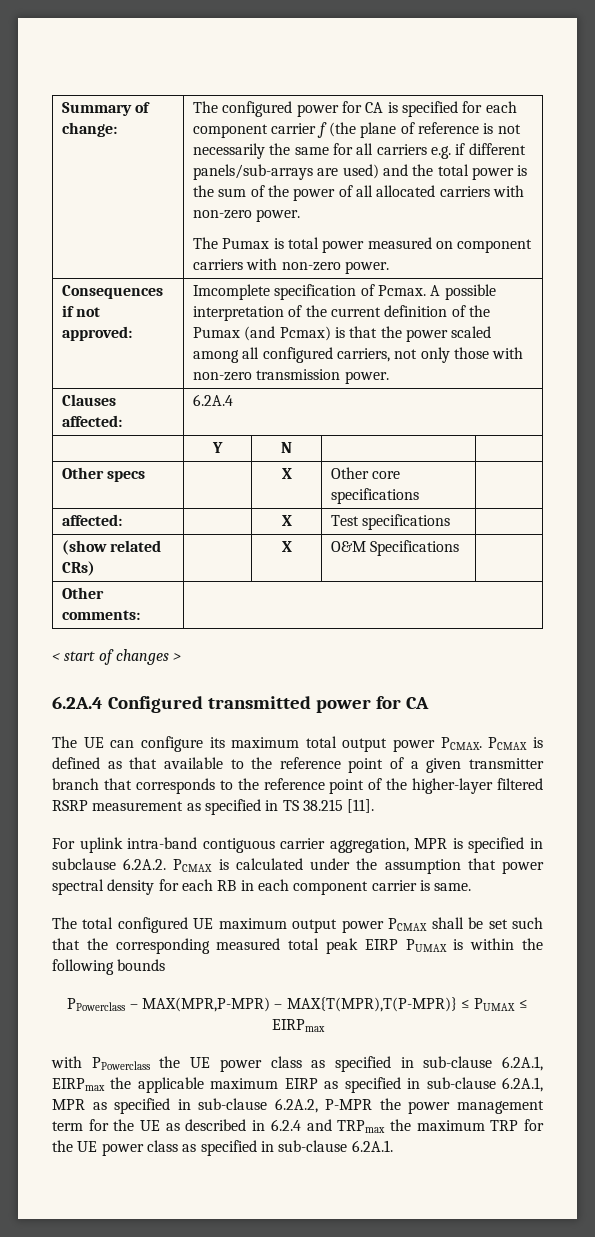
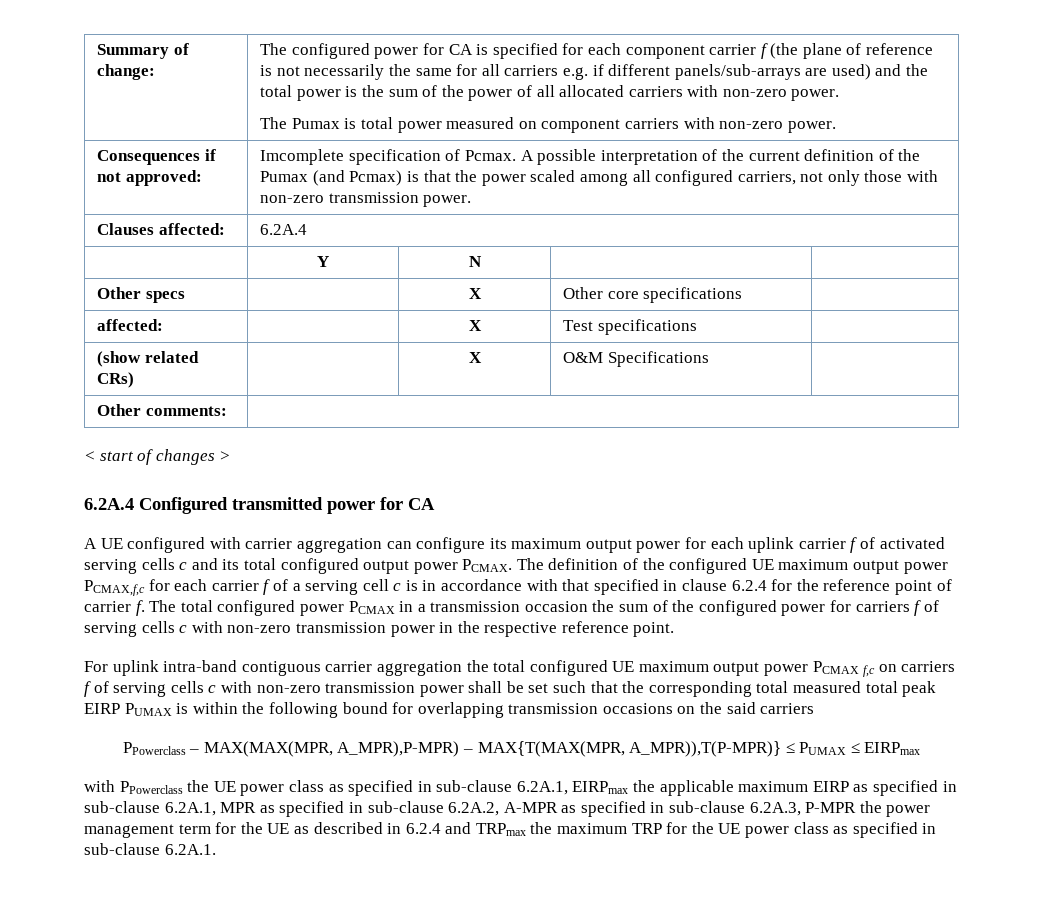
- The UE can configure its maximum total output power PCMAX. PCMAX is defined as that available to the reference point of a given transmitter branch that corresponds to the reference point of the higher-layer filtered RSRP measurement as specified in TS 38.215 [11].
+ A UE configured with carrier aggregation can configure its maximum output power for each uplink carrier f of activated serving cells c and its total configured output power PCMAX. The definition of the configured UE maximum output power PCMAX,f,c for each carrier f of a serving cell c is in accordance with that specified in clause 6.2.4 for the reference point of carrier f. The total configured power PCMAX in a transmission occasion the sum of the configured power for carriers f of serving cells c with non-zero transmission power in the respective reference point.
- For uplink intra-band contiguous carrier aggregation, MPR is specified in subclause 6.2A.2. PCMAX is calculated under the assumption that power spectral density for each RB in each component carrier is same.
- The total configured UE maximum output power PCMAX shall be set such that the corresponding measured total peak EIRP PUMAX is within the following bounds
- PPowerclass – MAX(MPR,P-MPR) – MAX{T(MPR),T(P-MPR)} ≤ PUMAX ≤ EIRPmax
+ For uplink intra-band contiguous carrier aggregation the total configured UE maximum output power PCMAX f,c on carriers f of serving cells c with non-zero transmission power shall be set such that the corresponding total measured total peak EIRP PUMAX is within the following bound for overlapping transmission occasions on the said carriers
+ PPowerclass – MAX(MAX(MPR, A_MPR),P-MPR) – MAX{T(MAX(MPR, A_MPR)),T(P-MPR)} ≤ PUMAX ≤ EIRPmax
- with PPowerclass the UE power class as specified in sub-clause 6.2A.1, EIRPmax the applicable maximum EIRP as specified in sub-clause 6.2A.1, MPR as specified in sub-clause 6.2A.2, P-MPR the power management term for the UE as described in 6.2.4 and TRPmax the maximum TRP for the UE power class as specified in sub-clause 6.2A.1.
+ with PPowerclass the UE power class as specified in sub-clause 6.2A.1, EIRPmax the applicable maximum EIRP as specified in sub-clause 6.2A.1, MPR as specified in sub-clause 6.2A.2, A-MPR as specified in sub-clause 6.2A.3, P-MPR the power management term for the UE as described in 6.2.4 and TRPmax the maximum TRP for the UE power class as specified in sub-clause 6.2A.1.

